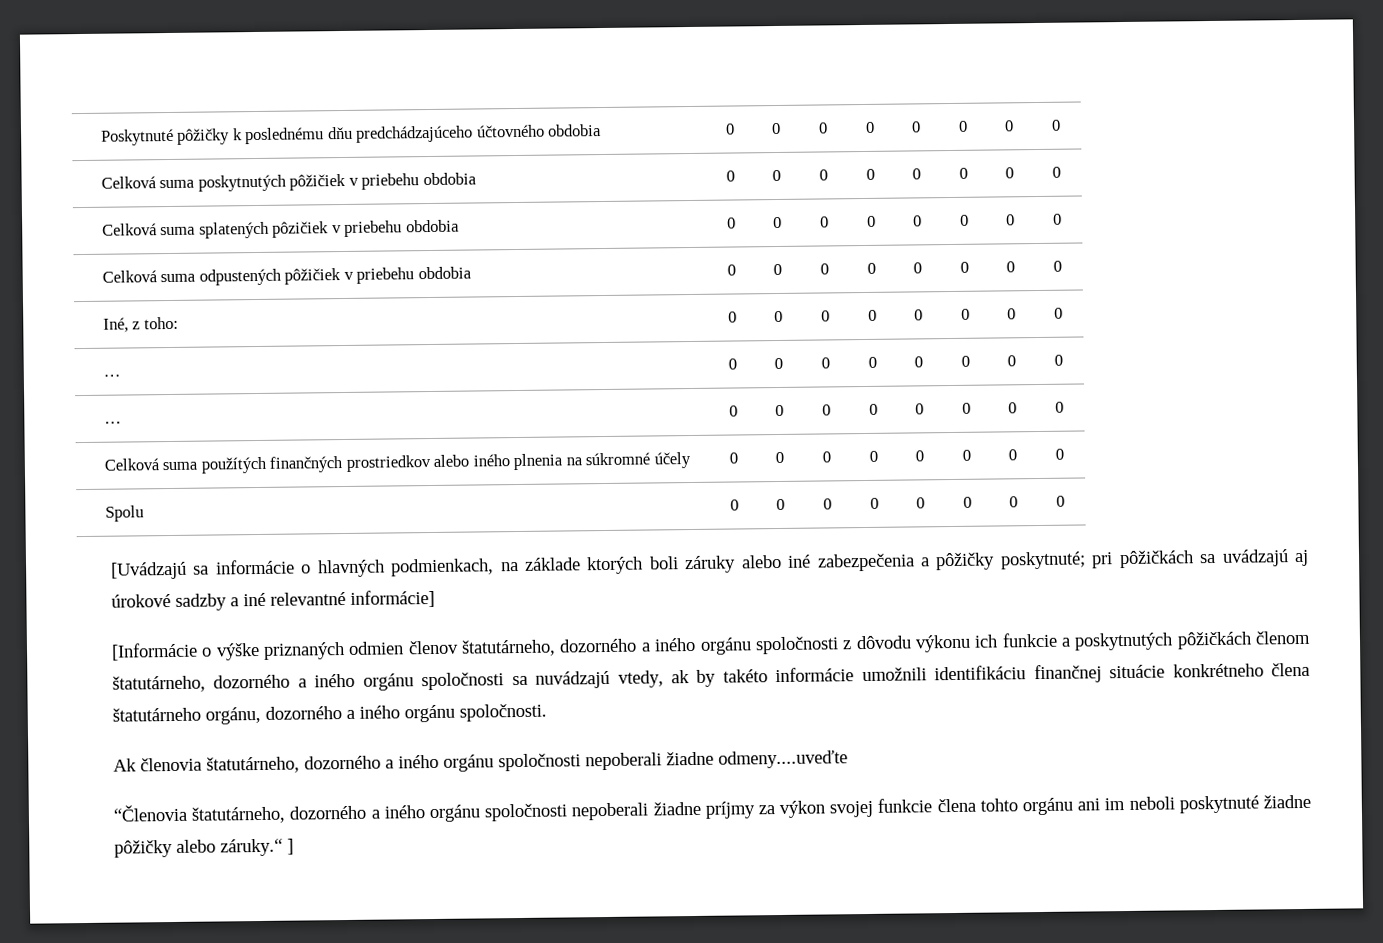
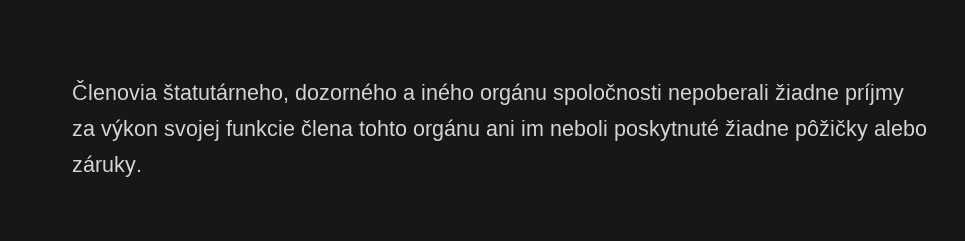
- Poskytnuté pôžičky k poslednému dňu predchádzajúceho účtovného obdobia | 0 | 0 | 0 | 0 | 0 | 0 | 0 | 0
- Celková suma poskytnutých pôžičiek v priebehu obdobia | 0 | 0 | 0 | 0 | 0 | 0 | 0 | 0
- Celková suma splatených pôzičiek v priebehu obdobia | 0 | 0 | 0 | 0 | 0 | 0 | 0 | 0
- Celková suma odpustených pôžičiek v priebehu obdobia | 0 | 0 | 0 | 0 | 0 | 0 | 0 | 0
- Iné, z toho: | 0 | 0 | 0 | 0 | 0 | 0 | 0 | 0
- … | 0 | 0 | 0 | 0 | 0 | 0 | 0 | 0
- … | 0 | 0 | 0 | 0 | 0 | 0 | 0 | 0
- Celková suma použítých finančných prostriedkov alebo iného plnenia na súkromné účely | 0 | 0 | 0 | 0 | 0 | 0 | 0 | 0
- Spolu | 0 | 0 | 0 | 0 | 0 | 0 | 0 | 0
- [Uvádzajú sa informácie o hlavných podmienkach, na základe ktorých boli záruky alebo iné zabezpečenia a pôžičky poskytnuté; pri pôžičkách sa uvádzajú aj úrokové sadzby a iné relevantné informácie]
- [Informácie o výške priznaných odmien členov štatutárneho, dozorného a iného orgánu spoločnosti z dôvodu výkonu ich funkcie a poskytnutých pôžičkách členom štatutárneho, dozorného a iného orgánu spoločnosti sa nuvádzajú vtedy, ak by takéto informácie umožnili identifikáciu finančnej situácie konkrétneho člena štatutárneho orgánu, dozorného a iného orgánu spoločnosti.
- Ak členovia štatutárneho, dozorného a iného orgánu spoločnosti nepoberali žiadne odmeny....uveďte
- “Členovia štatutárneho, dozorného a iného orgánu spoločnosti nepoberali žiadne príjmy za výkon svojej funkcie člena tohto orgánu ani im neboli poskytnuté žiadne pôžičky alebo záruky.“ ]
+ Členovia štatutárneho, dozorného a iného orgánu spoločnosti nepoberali žiadne príjmy za výkon svojej funkcie člena tohto orgánu ani im neboli poskytnuté žiadne pôžičky alebo záruky.

